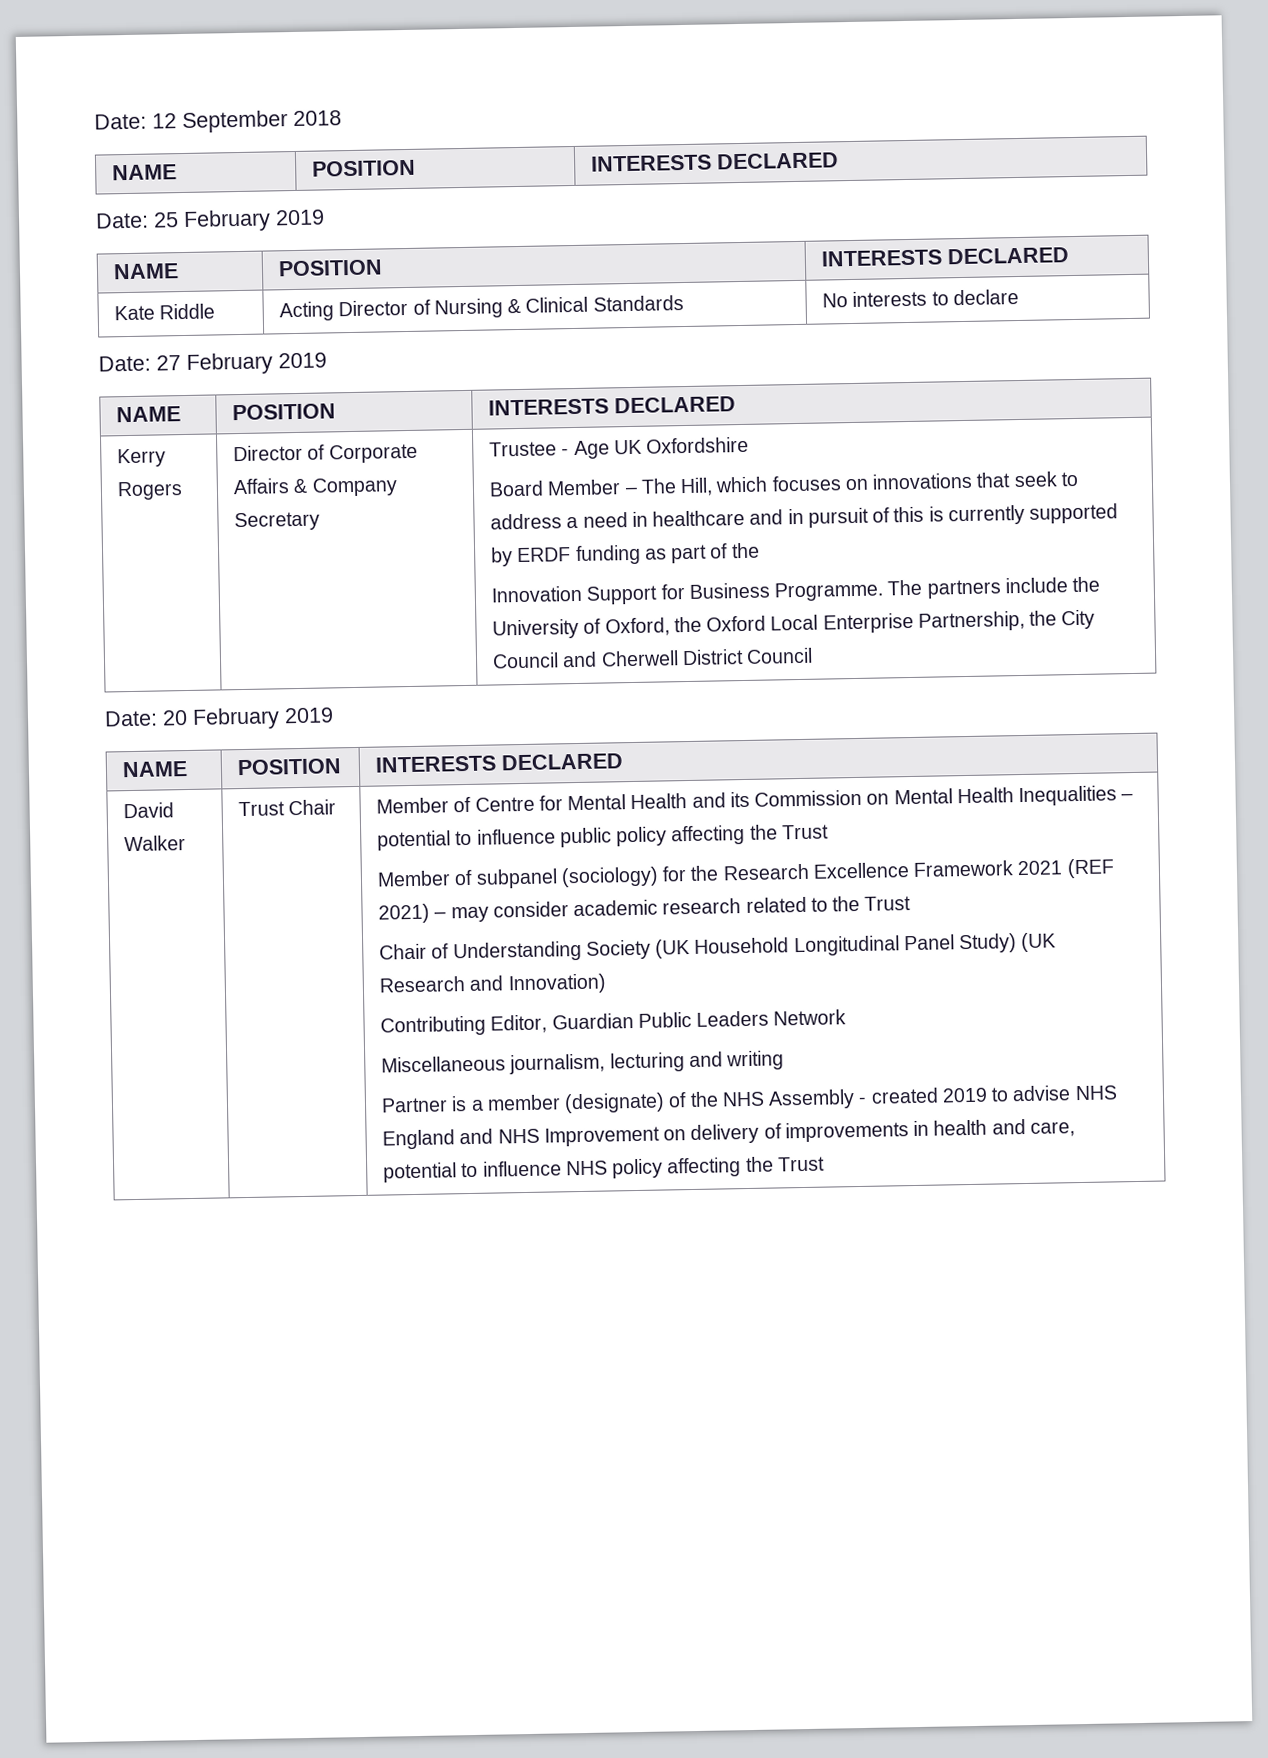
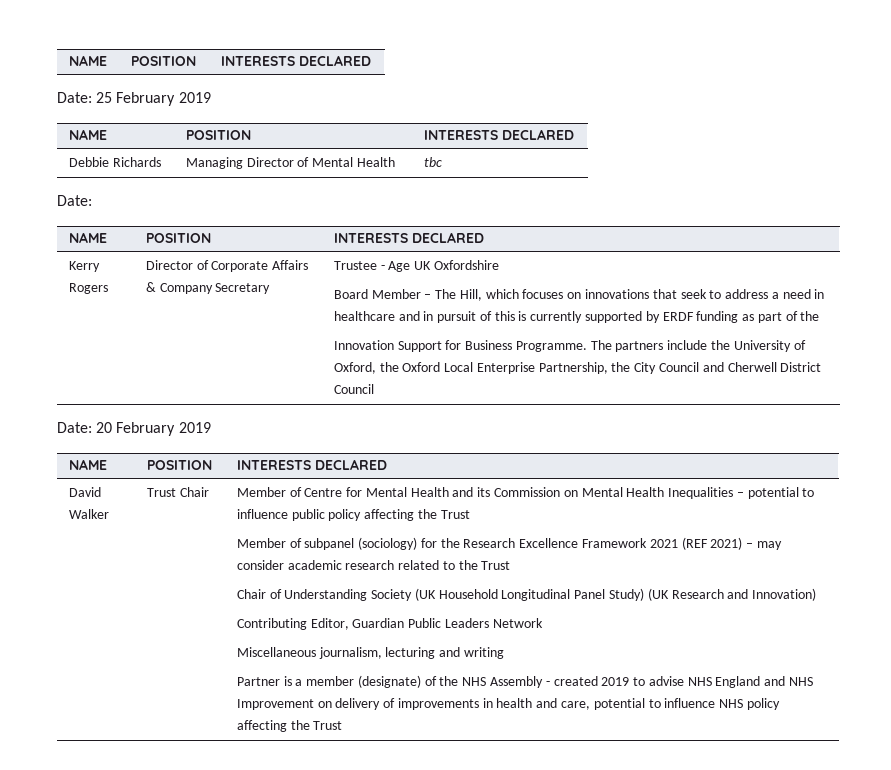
- Date: 12 September 2018
- Kate Riddle | Acting Director of Nursing & Clinical Standards | No interests to declare
- Date: 27 February 2019
+ Debbie Richards | Managing Director of Mental Health | tbc
+ Date:

